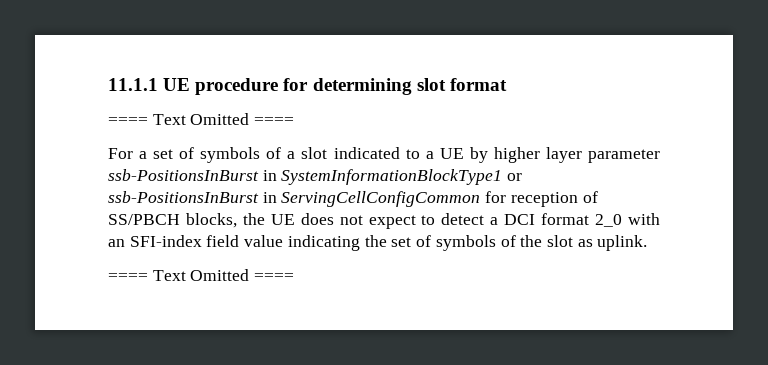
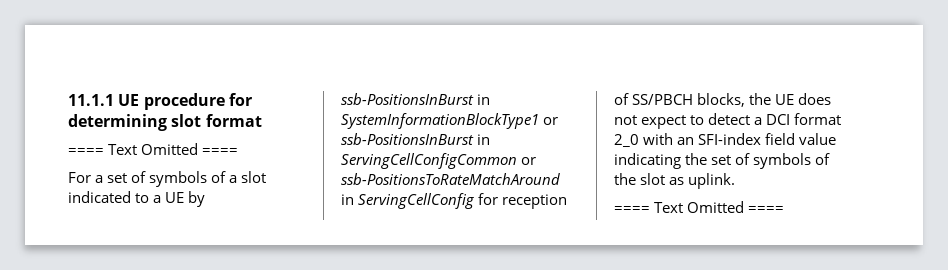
- For a set of symbols of a slot indicated to a UE by higher layer parameter ssb-PositionsInBurst in SystemInformationBlockType1 or ssb-PositionsInBurst in ServingCellConfigCommon for reception of SS/PBCH blocks, the UE does not expect to detect a DCI format 2_0 with an SFI-index field value indicating the set of symbols of the slot as uplink.
+ For a set of symbols of a slot indicated to a UE by ssb-PositionsInBurst in SystemInformationBlockType1 or ssb-PositionsInBurst in ServingCellConfigCommon or ssb-PositionsToRateMatchAround in ServingCellConfig for reception of SS/PBCH blocks, the UE does not expect to detect a DCI format 2_0 with an SFI-index field value indicating the set of symbols of the slot as uplink.

